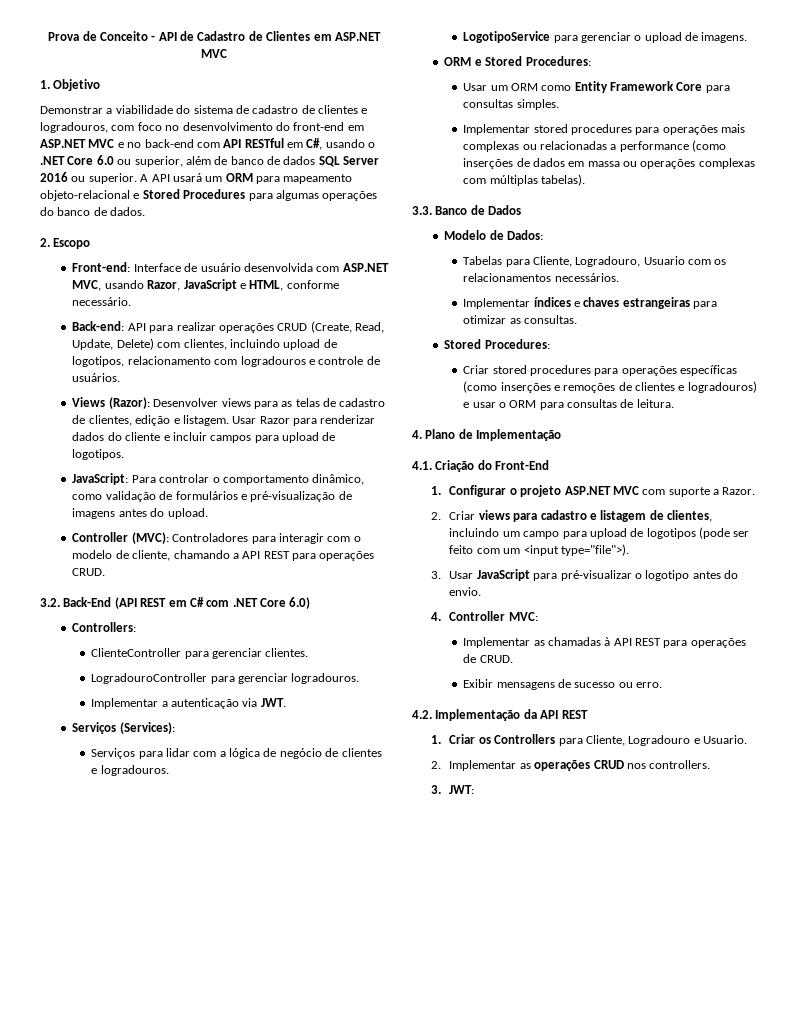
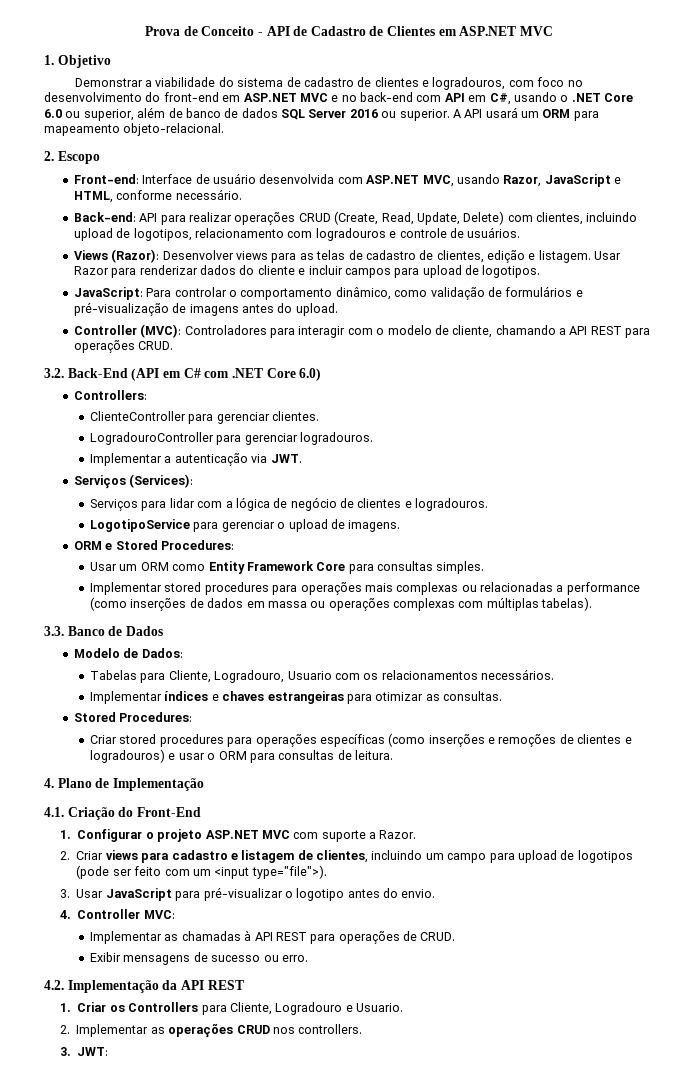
- Demonstrar a viabilidade do sistema de cadastro de clientes e logradouros, com foco no desenvolvimento do front-end em ASP.NET MVC e no back-end com API RESTful em C#, usando o .NET Core 6.0 ou superior, além de banco de dados SQL Server 2016 ou superior.
+ Demonstrar a viabilidade do sistema de cadastro de clientes e logradouros, com foco no desenvolvimento do front-end em ASP.NET MVC e no back-end com API em C#, usando o .NET Core 6.0 ou superior, além de banco de dados SQL Server 2016 ou superior.
- A API usará um ORM para mapeamento objeto-relacional e Stored Procedures para algumas operações do banco de dados.
+ A API usará um ORM para mapeamento objeto-relacional.
- 3.2. Back-End (API REST em C# com .NET Core 6.0)
+ 3.2. Back-End (API em C# com .NET Core 6.0)

